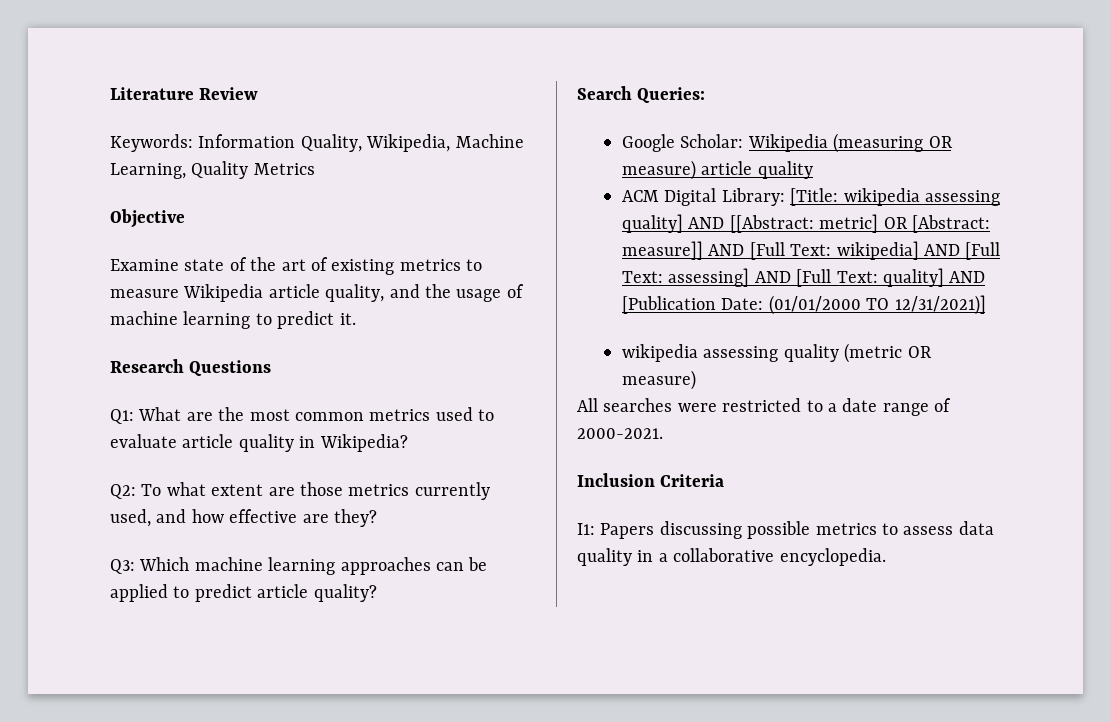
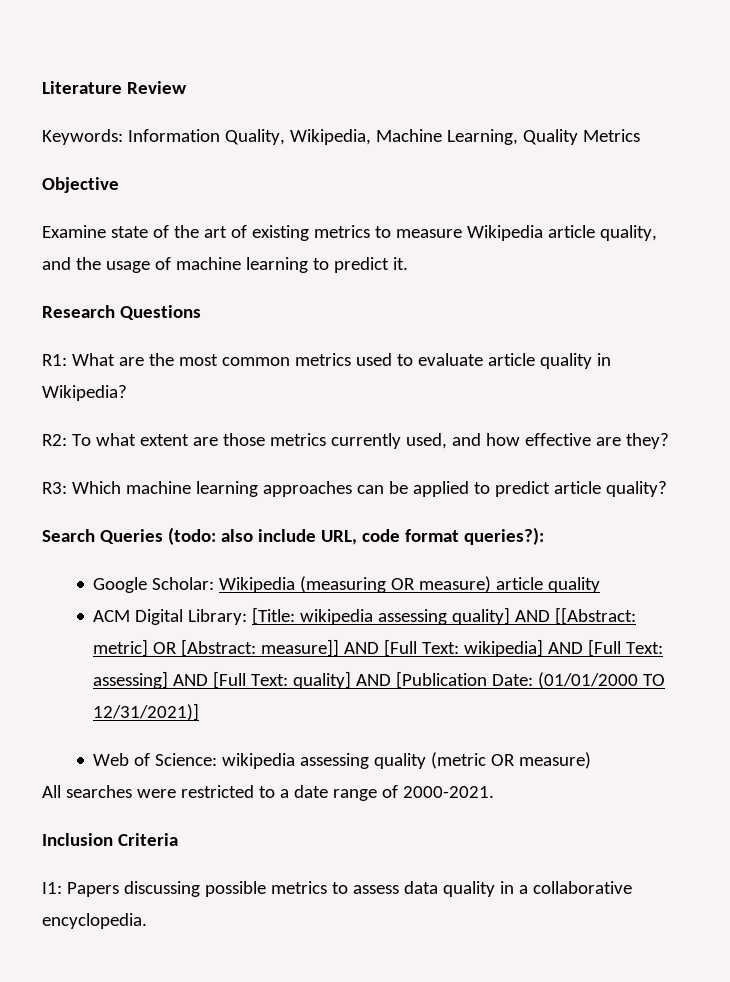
- Q1: What are the most common metrics used to evaluate article quality in Wikipedia?
+ R1: What are the most common metrics used to evaluate article quality in Wikipedia?
- Q2: To what extent are those metrics currently used, and how effective are they?
+ R2: To what extent are those metrics currently used, and how effective are they?
- Q3: Which machine learning approaches can be applied to predict article quality?
+ R3: Which machine learning approaches can be applied to predict article quality?
- Search Queries:
+ Search Queries (todo: also include URL, code format queries?):
- wikipedia assessing quality (metric OR measure)
+ Web of Science: wikipedia assessing quality (metric OR measure)

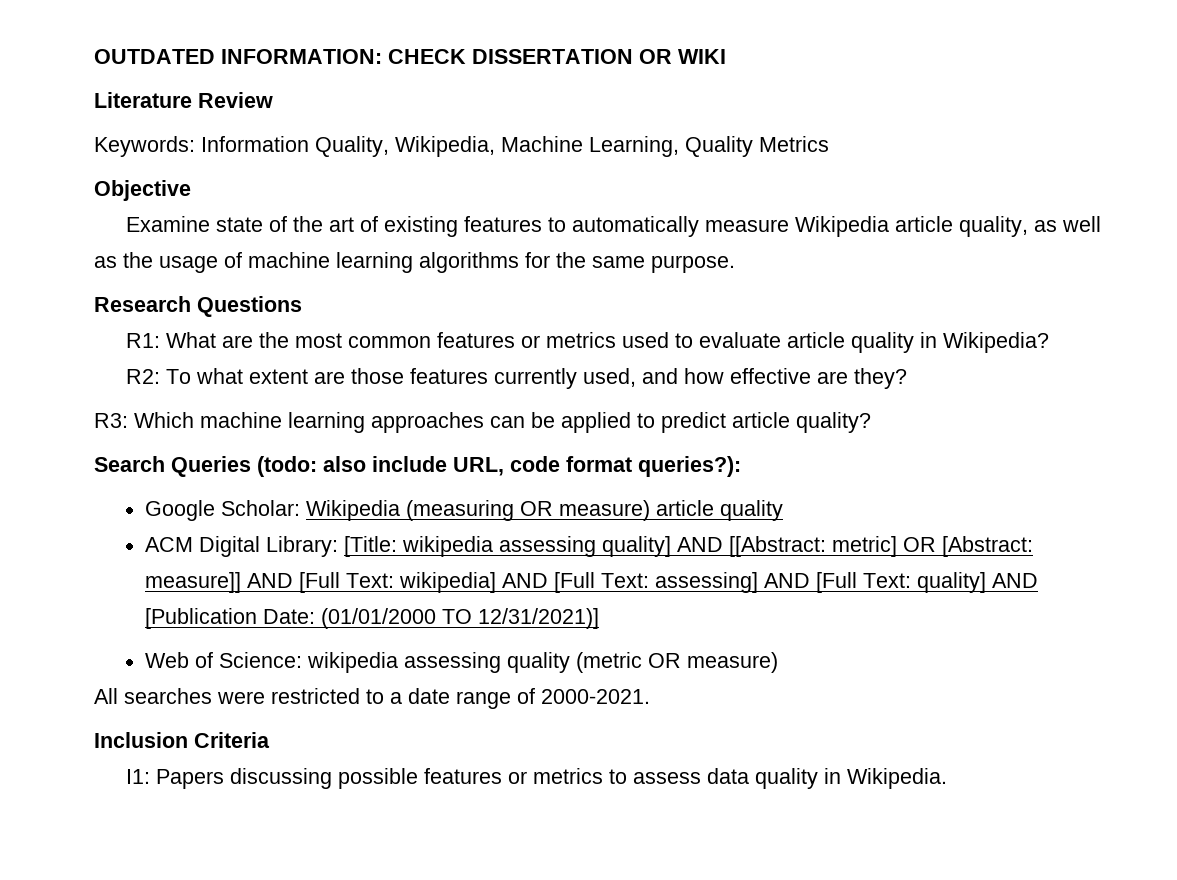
+ OUTDATED INFORMATION: CHECK DISSERTATION OR WIKI
- Examine state of the art of existing metrics to measure Wikipedia article quality, and the usage of machine learning to predict it.
+ Examine state of the art of existing features to automatically measure Wikipedia article quality, as well as the usage of machine learning algorithms for the same purpose.
- R1: What are the most common metrics used to evaluate article quality in Wikipedia?
+ R1: What are the most common features or metrics used to evaluate article quality in Wikipedia?
- R2: To what extent are those metrics currently used, and how effective are they?
+ R2: To what extent are those features currently used, and how effective are they?
- I1: Papers discussing possible metrics to assess data quality in a collaborative encyclopedia.
+ I1: Papers discussing possible features or metrics to assess data quality in Wikipedia.

